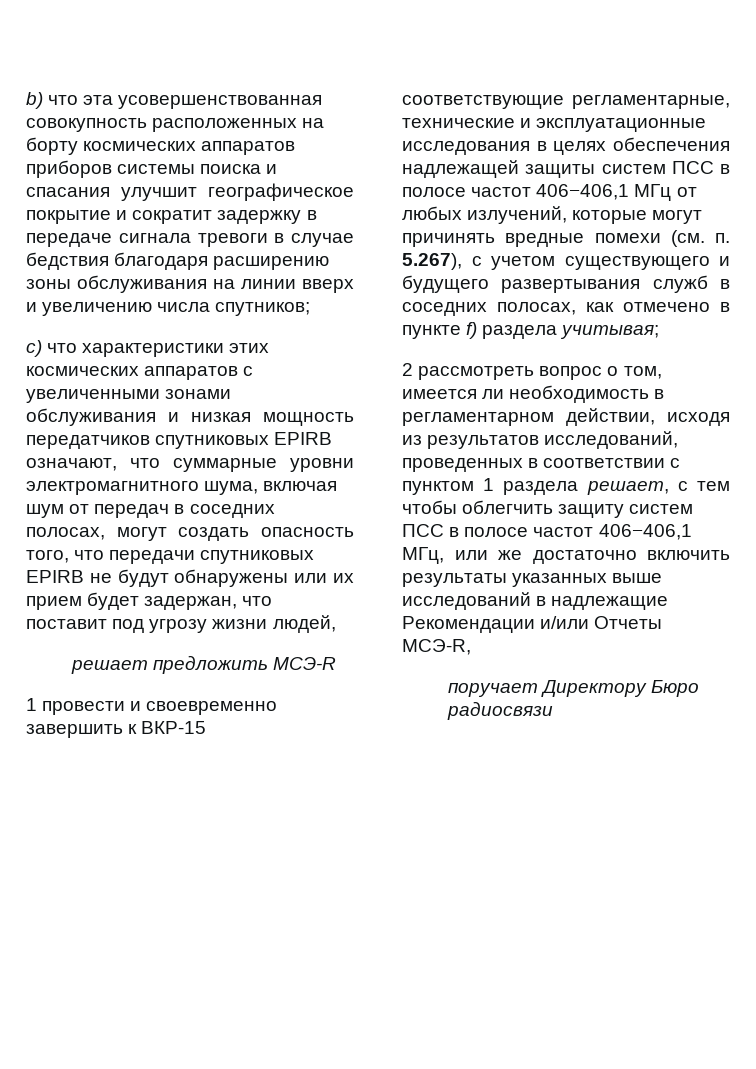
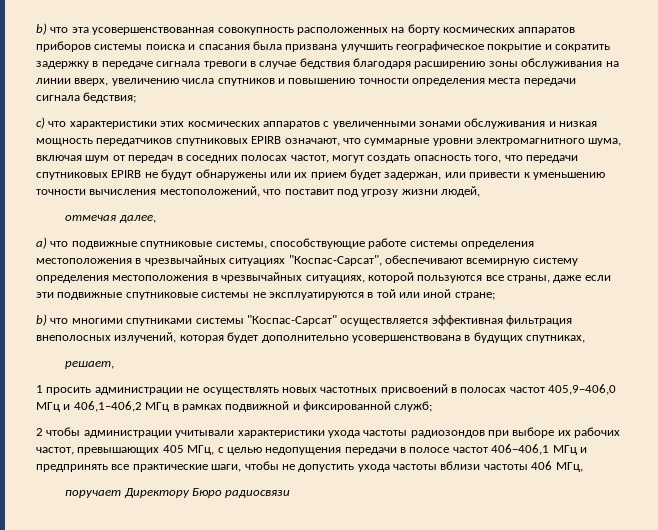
- b) что эта усовершенствованная совокупность расположенных на борту космических аппаратов приборов системы поиска и спасания улучшит географическое покрытие и сократит задержку в передаче сигнала тревоги в случае бедствия благодаря расширению зоны обслуживания на линии вверх и увеличению числа спутников;
+ b) что эта усовершенствованная совокупность расположенных на борту космических аппаратов приборов системы поиска и спасания была призвана улучшить географическое покрытие и сократить задержку в передаче сигнала тревоги в случае бедствия благодаря расширению зоны обслуживания на линии вверх, увеличению числа спутников и повышению точности определения места передачи сигнала бедствия;
- c) что характеристики этих космических аппаратов с увеличенными зонами обслуживания и низкая мощность передатчиков спутниковых EPIRB означают, что суммарные уровни электромагнитного шума, включая шум от передач в соседних полосах, могут создать опасность того, что передачи спутниковых EPIRB не будут обнаружены или их прием будет задержан, что поставит под угрозу жизни людей,
+ c) что характеристики этих космических аппаратов с увеличенными зонами обслуживания и низкая мощность передатчиков спутниковых EPIRB означают, что суммарные уровни электромагнитного шума, включая шум от передач в соседних полосах частот, могут создать опасность того, что передачи спутниковых EPIRB не будут обнаружены или их прием будет задержан, или привести к уменьшению точности вычисления местоположений, что поставит под угрозу жизни людей,
- решает предложить МСЭ-R
- 1 провести и своевременно завершить к ВКР-15 соответствующие регламентарные, технические и эксплуатационные исследования в целях обеспечения надлежащей защиты систем ПСС в полосе частот 406−406,1 МГц от любых излучений, которые могут причинять вредные помехи (см. п. 5.267), с учетом существующего и будущего развертывания служб в соседних полосах, как отмечено в пункте f) раздела учитывая;
- 2 рассмотреть вопрос о том, имеется ли необходимость в регламентарном действии, исходя из результатов исследований, проведенных в соответствии с пунктом 1 раздела решает, с тем чтобы облегчить защиту систем ПСС в полосе частот 406−406,1 МГц, или же достаточно включить результаты указанных выше исследований в надлежащие Рекомендации и/или Отчеты МСЭ-R,
+ отмечая далее,
+ a) что подвижные спутниковые системы, способствующие работе системы определения местоположения в чрезвычайных ситуациях "Коспас-Сарсат", обеспечивают всемирную систему определения местоположения в чрезвычайных ситуациях, которой пользуются все страны, даже если эти подвижные спутниковые системы не эксплуатируются в той или иной стране;
+ b) что многими спутниками системы "Коспас-Сарсат" осуществляется эффективная фильтрация внеполосных излучений, которая будет дополнительно усовершенствована в будущих спутниках,
+ решает,
+ 1 просить администрации не осуществлять новых частотных присвоений в полосах частот 405,9−406,0 МГц и 406,1–406,2 МГц в рамках подвижной и фиксированной служб;
+ 2 чтобы администрации учитывали характеристики ухода частоты радиозондов при выборе их рабочих частот, превышающих 405 МГц, с целью недопущения передачи в полосе частот 406−406,1 МГц и предпринять все практические шаги, чтобы не допустить ухода частоты вблизи частоты 406 МГц,

